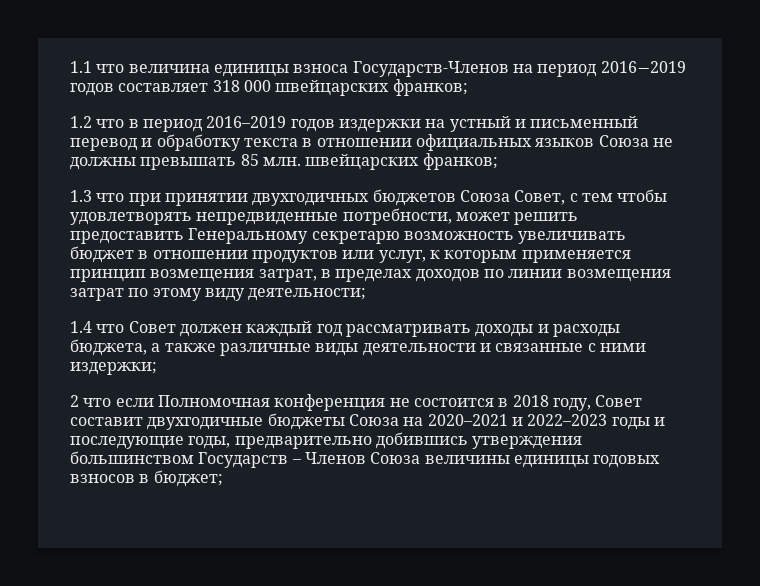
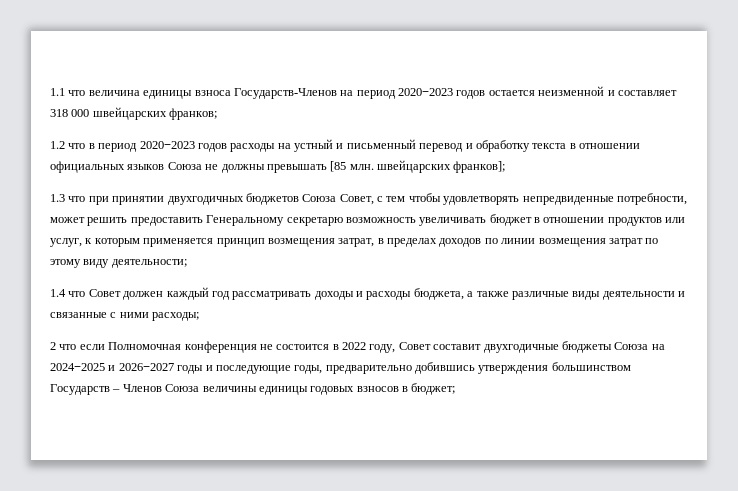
- 1.1 что величина единицы взноса Государств-Членов на период 2016−2019 годов составляет 318 000 швейцарских франков;
+ 1.1 что величина единицы взноса Государств-Членов на период 2020−2023 годов остается неизменной и составляет 318 000 швейцарских франков;
- 1.2 что в период 2016–2019 годов издержки на устный и письменный перевод и обработку текста в отношении официальных языков Союза не должны превышать 85 млн. швейцарских франков;
+ 1.2 что в период 2020−2023 годов расходы на устный и письменный перевод и обработку текста в отношении официальных языков Союза не должны превышать [85 млн. швейцарских франков];
- 1.4 что Совет должен каждый год рассматривать доходы и расходы бюджета, а также различные виды деятельности и связанные с ними издержки;
+ 1.4 что Совет должен каждый год рассматривать доходы и расходы бюджета, а также различные виды деятельности и связанные с ними расходы;
- 2 что если Полномочная конференция не состоится в 2018 году, Совет составит двухгодичные бюджеты Союза на 2020–2021 и 2022–2023 годы и последующие годы, предварительно добившись утверждения большинством Государств – Членов Союза величины единицы годовых взносов в бюджет;
+ 2 что если Полномочная конференция не состоится в 2022 году, Совет составит двухгодичные бюджеты Союза на 2024−2025 и 2026−2027 годы и последующие годы, предварительно добившись утверждения большинством Государств – Членов Союза величины единицы годовых взносов в бюджет;

